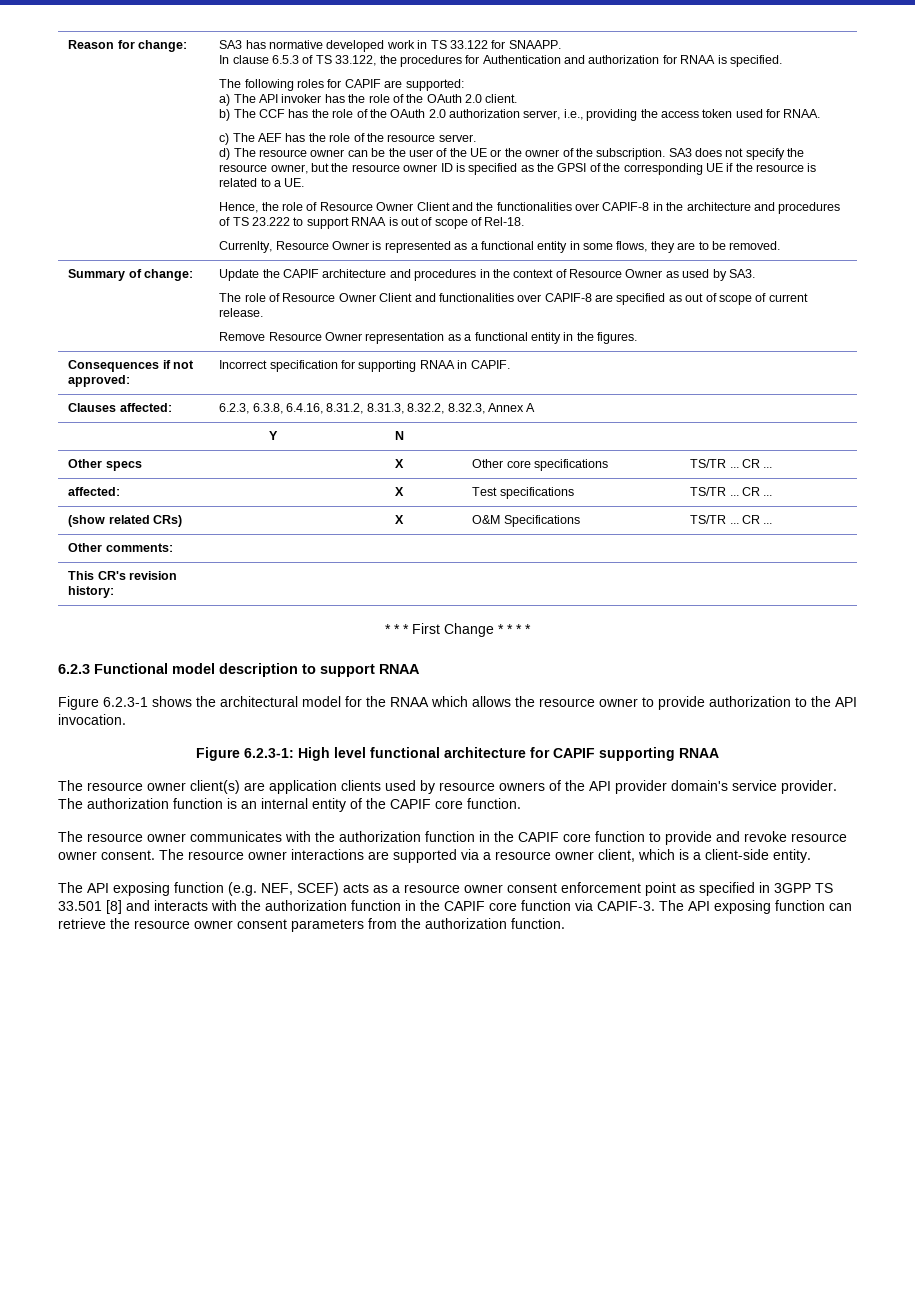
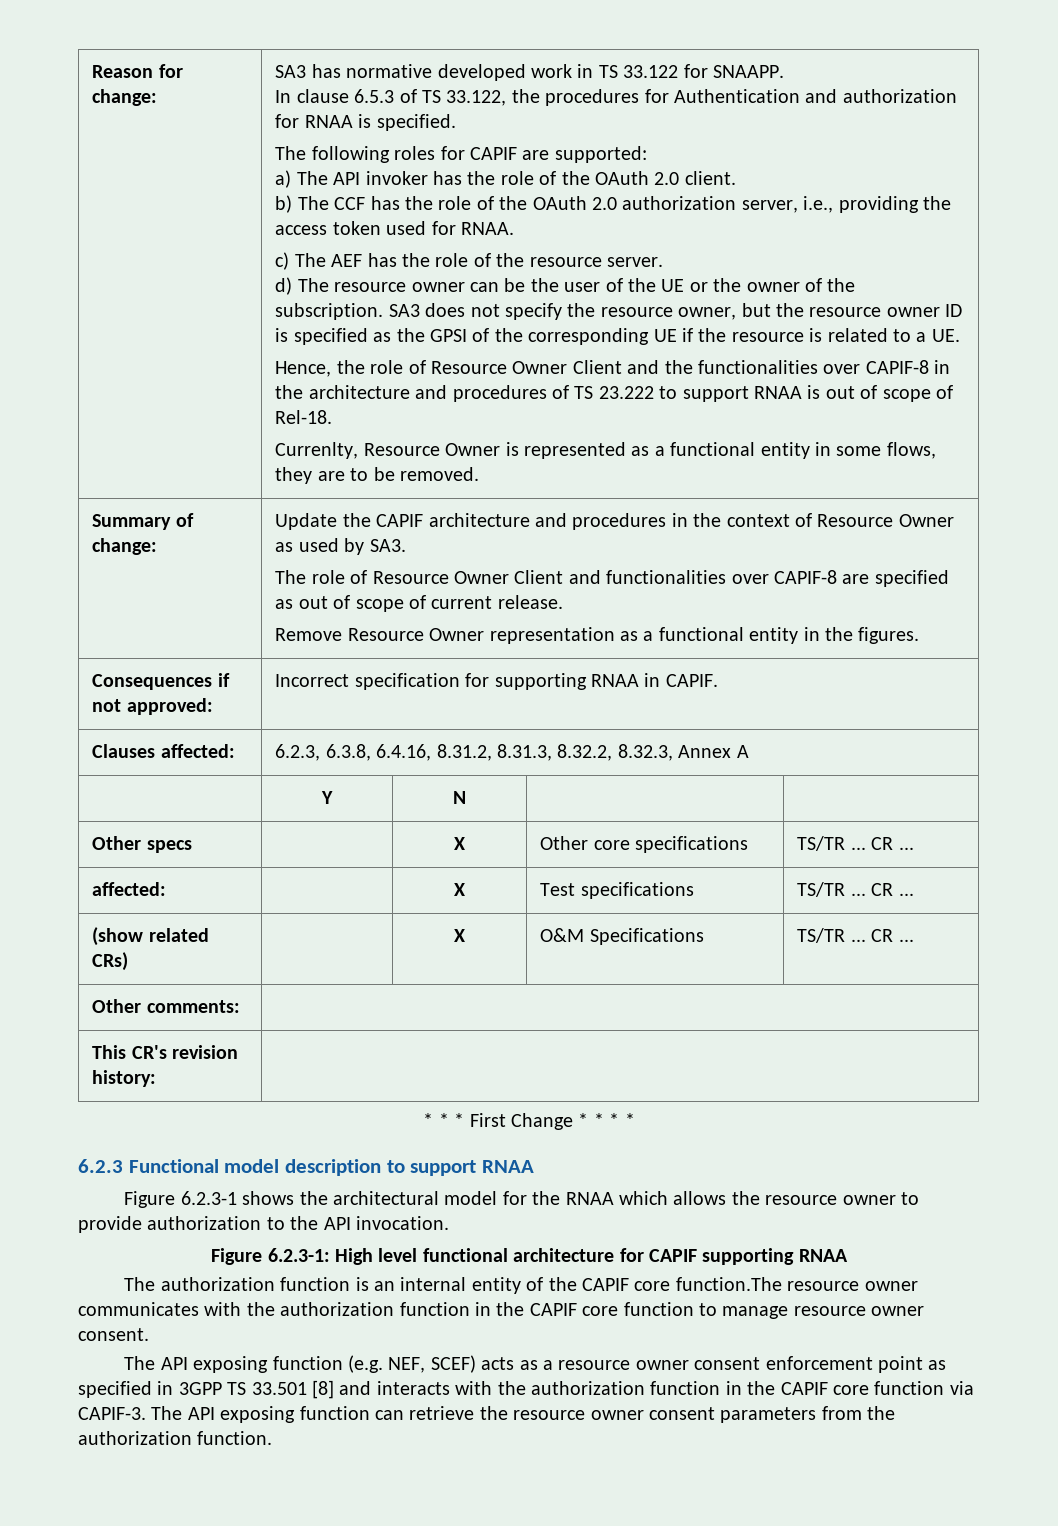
- The resource owner client(s) are application clients used by resource owners of the API provider domain's service provider. The authorization function is an internal entity of the CAPIF core function.
- The resource owner communicates with the authorization function in the CAPIF core function to provide and revoke resource owner consent. The resource owner interactions are supported via a resource owner client, which is a client-side entity.
+ The authorization function is an internal entity of the CAPIF core function.The resource owner communicates with the authorization function in the CAPIF core function to manage resource owner consent.

